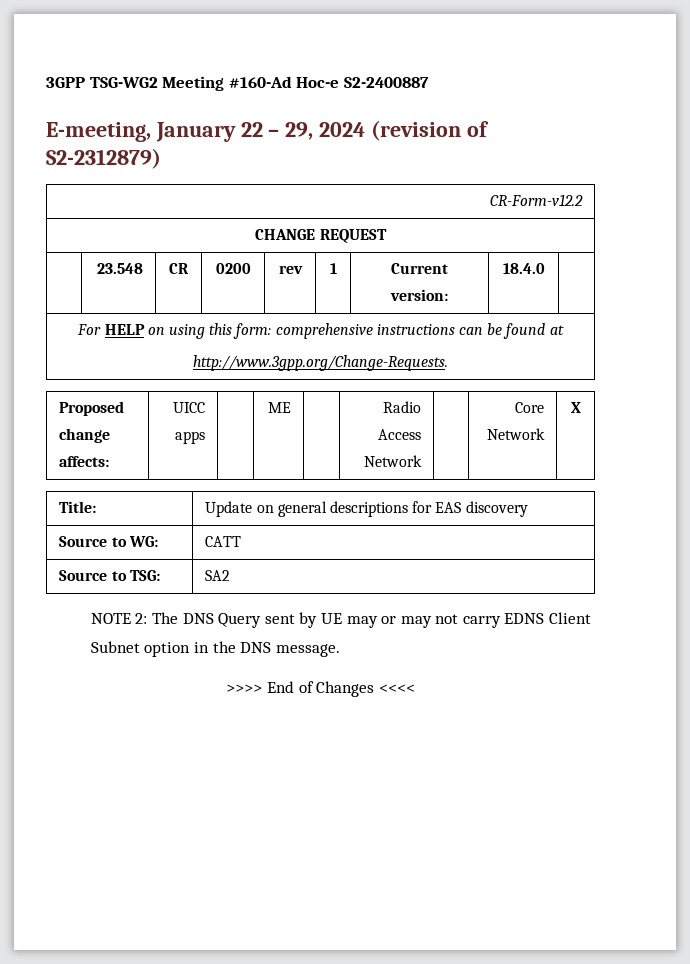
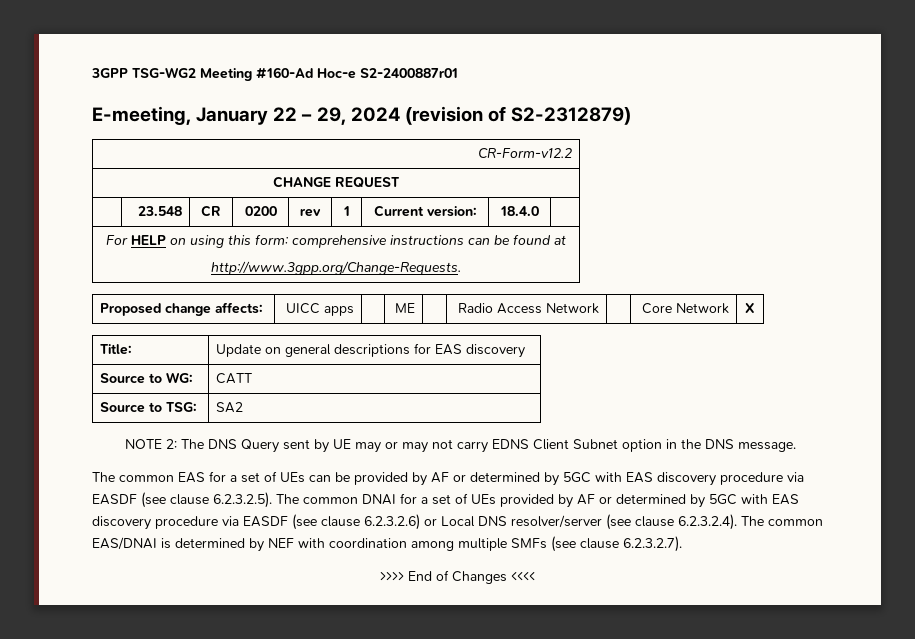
- 3GPP TSG-WG2 Meeting #160-Ad Hoc-e S2-2400887
+ 3GPP TSG-WG2 Meeting #160-Ad Hoc-e S2-2400887r01
+ The common EAS for a set of UEs can be provided by AF or determined by 5GC with EAS discovery procedure via EASDF (see clause 6.2.3.2.5). The common DNAI for a set of UEs provided by AF or determined by 5GC with EAS discovery procedure via EASDF (see clause 6.2.3.2.6) or Local DNS resolver/server (see clause 6.2.3.2.4). The common EAS/DNAI is determined by NEF with coordination among multiple SMFs (see clause 6.2.3.2.7).

